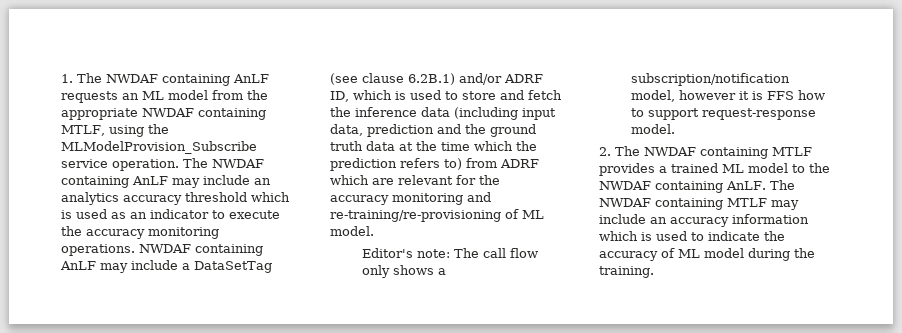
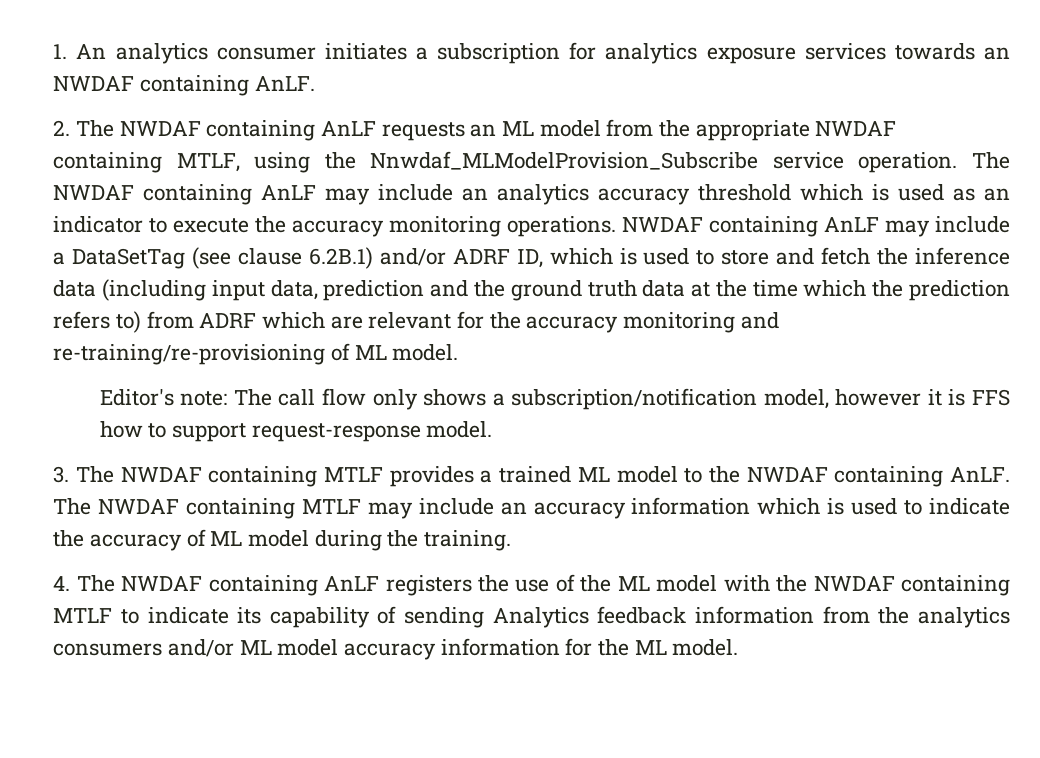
- 1. The NWDAF containing AnLF requests an ML model from the appropriate NWDAF containing MTLF, using the MLModelProvision_Subscribe service operation.
+ 1. An analytics consumer initiates a subscription for analytics exposure services towards an NWDAF containing AnLF.
+ 2. The NWDAF containing AnLF requests an ML model from the appropriate NWDAF containing MTLF, using the Nnwdaf_MLModelProvision_Subscribe service operation.
- 2. The NWDAF containing MTLF provides a trained ML model to the NWDAF containing AnLF.
+ 3. The NWDAF containing MTLF provides a trained ML model to the NWDAF containing AnLF.
+ 4. The NWDAF containing AnLF registers the use of the ML model with the NWDAF containing MTLF to indicate its capability of sending Analytics feedback information from the analytics consumers and/or ML model accuracy information for the ML model.

